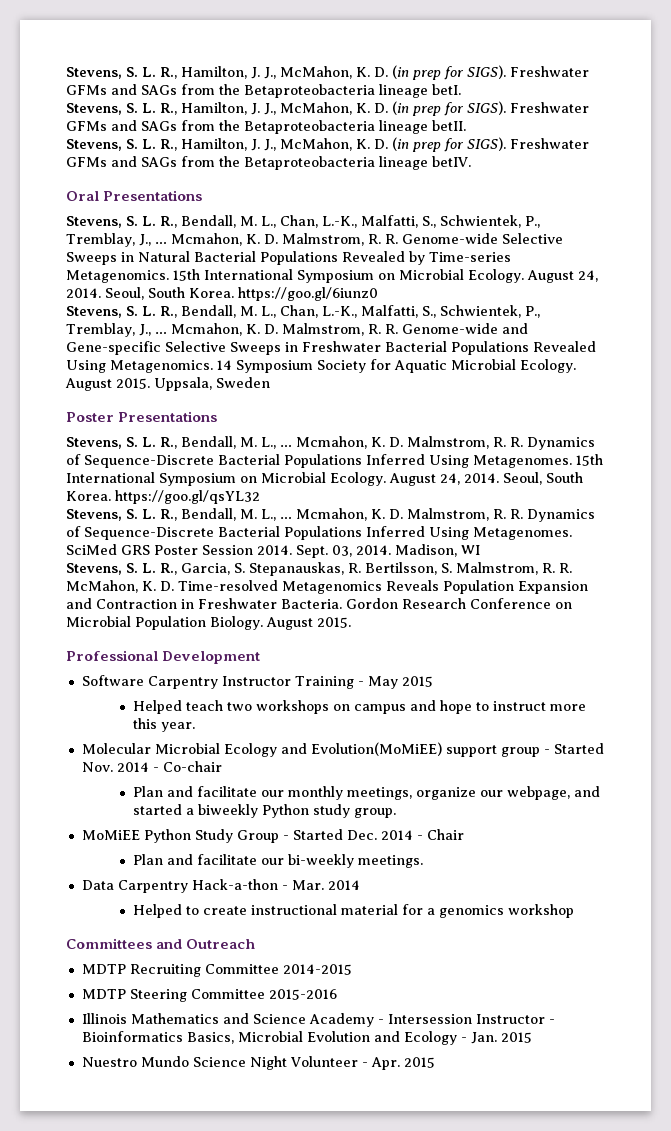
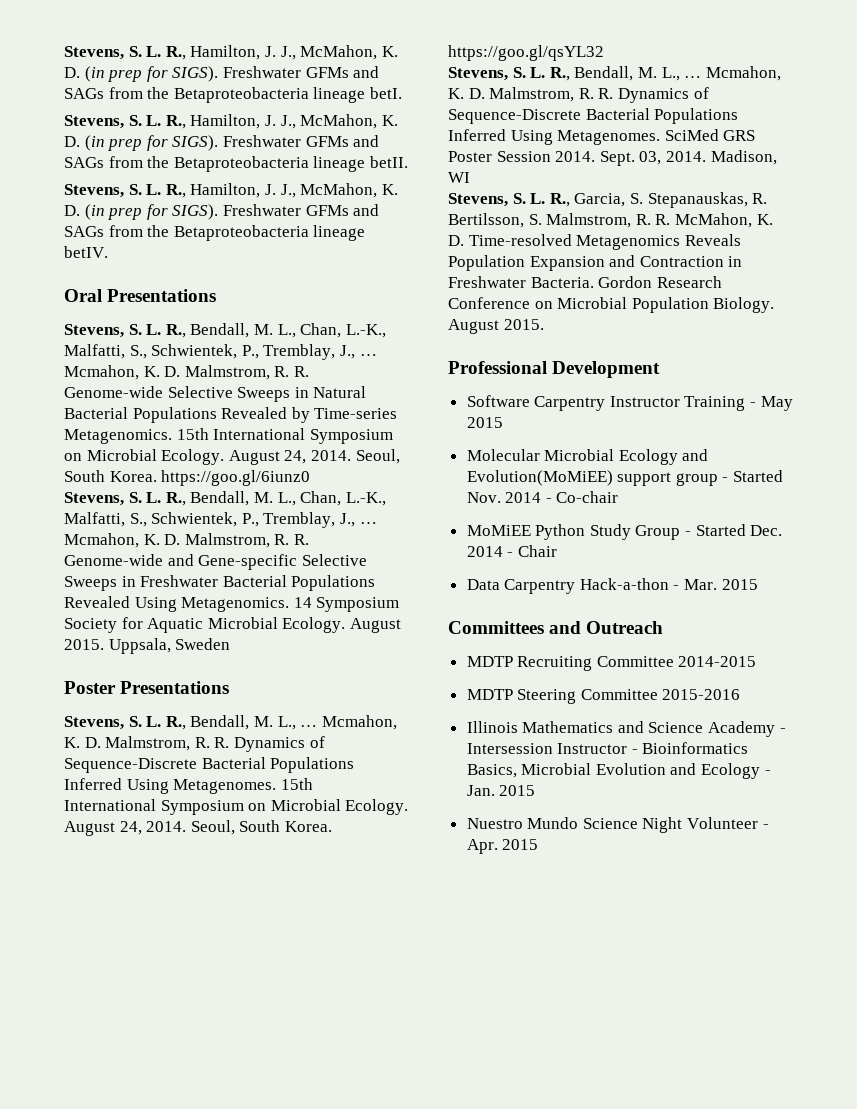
- Helped teach two workshops on campus and hope to instruct more this year.
- Plan and facilitate our monthly meetings, organize our webpage, and started a biweekly Python study group.
- Plan and facilitate our bi-weekly meetings.
- Data Carpentry Hack-a-thon - Mar. 2014
- Helped to create instructional material for a genomics workshop
+ Data Carpentry Hack-a-thon - Mar. 2015

